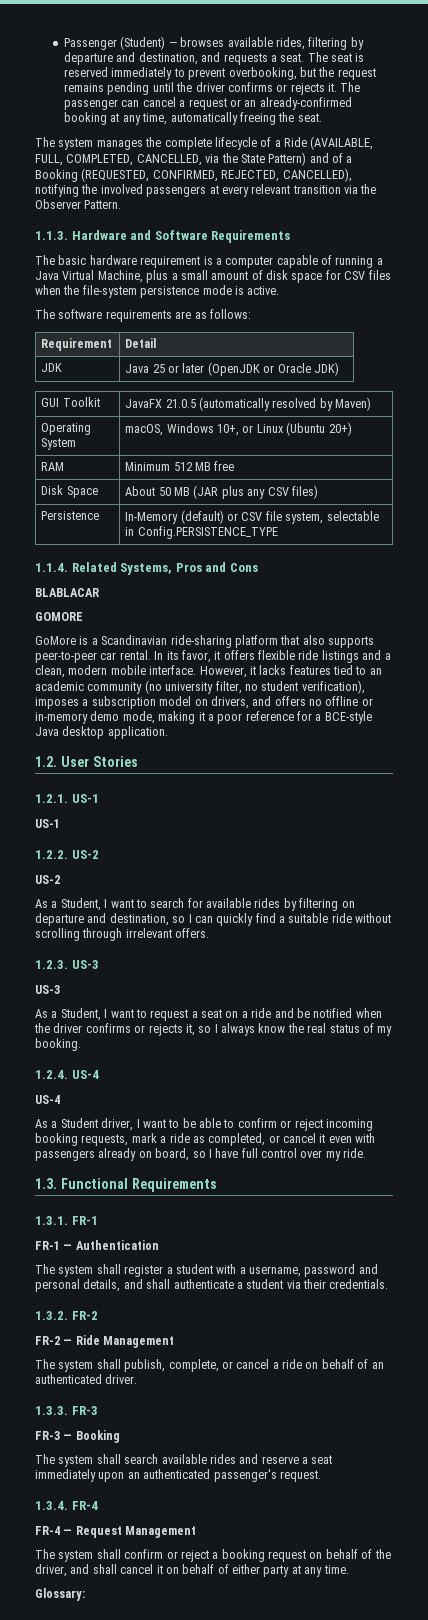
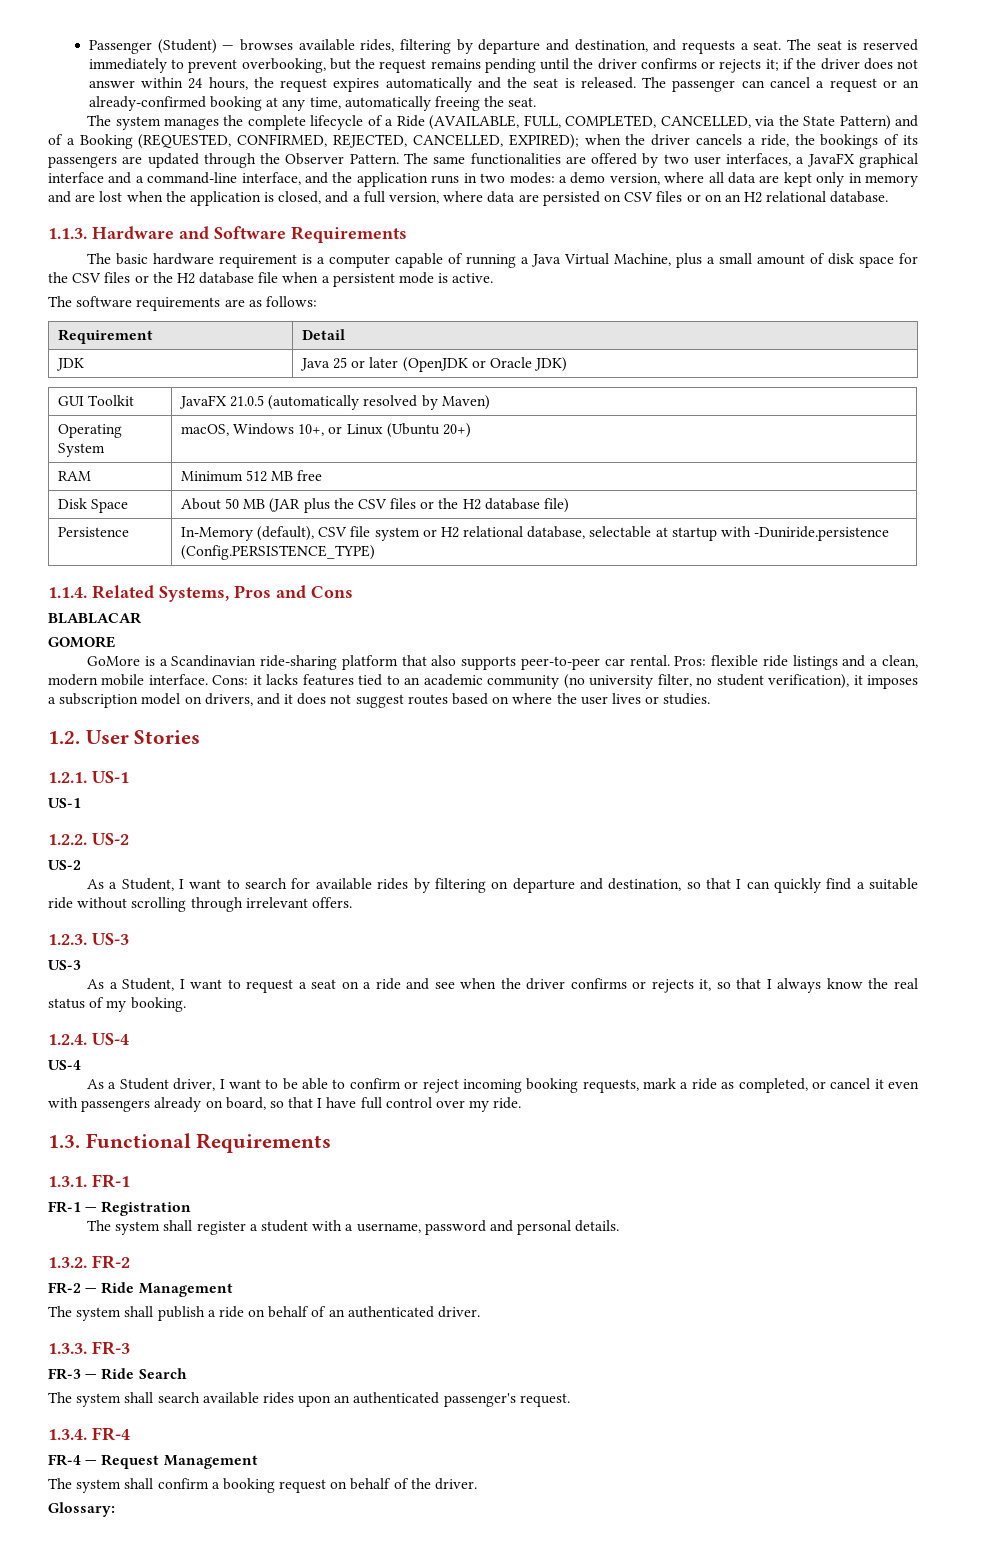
- The seat is reserved immediately to prevent overbooking, but the request remains pending until the driver confirms or rejects it.
+ The seat is reserved immediately to prevent overbooking, but the request remains pending until the driver confirms or rejects it; if the driver does not answer within 24 hours, the request expires automatically and the seat is released.
- The system manages the complete lifecycle of a Ride (AVAILABLE, FULL, COMPLETED, CANCELLED, via the State Pattern) and of a Booking (REQUESTED, CONFIRMED, REJECTED, CANCELLED), notifying the involved passengers at every relevant transition via the Observer Pattern.
+ The system manages the complete lifecycle of a Ride (AVAILABLE, FULL, COMPLETED, CANCELLED, via the State Pattern) and of a Booking (REQUESTED, CONFIRMED, REJECTED, CANCELLED, EXPIRED); when the driver cancels a ride, the bookings of its passengers are updated through the Observer Pattern. The same functionalities are offered by two user interfaces, a JavaFX graphical interface and a command-line interface, and the application runs in two modes: a demo version, where all data are kept only in memory and are lost when the application is closed, and a full version, where data are persisted on CSV files or on an H2 relational database.
- The basic hardware requirement is a computer capable of running a Java Virtual Machine, plus a small amount of disk space for CSV files when the file-system persistence mode is active.
+ The basic hardware requirement is a computer capable of running a Java Virtual Machine, plus a small amount of disk space for the CSV files or the H2 database file when a persistent mode is active.
- Disk Space | About 50 MB (JAR plus any CSV files)
- Persistence | In-Memory (default) or CSV file system, selectable in Config.PERSISTENCE_TYPE
+ Disk Space | About 50 MB (JAR plus the CSV files or the H2 database file)
+ Persistence | In-Memory (default), CSV file system or H2 relational database, selectable at startup with -Duniride.persistence (Config.PERSISTENCE_TYPE)
- In its favor, it offers flexible ride listings and a clean, modern mobile interface.
+ Pros: flexible ride listings and a clean, modern mobile interface.
- However, it lacks features tied to an academic community (no university filter, no student verification), imposes a subscription model on drivers, and offers no offline or in-memory demo mode, making it a poor reference for a BCE-style Java desktop application.
+ Cons: it lacks features tied to an academic community (no university filter, no student verification), it imposes a subscription model on drivers, and it does not suggest routes based on where the user lives or studies.
- As a Student, I want to search for available rides by filtering on departure and destination, so I can quickly find a suitable ride without scrolling through irrelevant offers.
+ As a Student, I want to search for available rides by filtering on departure and destination, so that I can quickly find a suitable ride without scrolling through irrelevant offers.
- As a Student, I want to request a seat on a ride and be notified when the driver confirms or rejects it, so I always know the real status of my booking.
+ As a Student, I want to request a seat on a ride and see when the driver confirms or rejects it, so that I always know the real status of my booking.
- As a Student driver, I want to be able to confirm or reject incoming booking requests, mark a ride as completed, or cancel it even with passengers already on board, so I have full control over my ride.
+ As a Student driver, I want to be able to confirm or reject incoming booking requests, mark a ride as completed, or cancel it even with passengers already on board, so that I have full control over my ride.
- FR-1 — Authentication
+ FR-1 — Registration
- The system shall register a student with a username, password and personal details, and shall authenticate a student via their credentials.
+ The system shall register a student with a username, password and personal details.
- The system shall publish, complete, or cancel a ride on behalf of an authenticated driver.
+ The system shall publish a ride on behalf of an authenticated driver.
- FR-3 — Booking
+ FR-3 — Ride Search
- The system shall search available rides and reserve a seat immediately upon an authenticated passenger's request.
+ The system shall search available rides upon an authenticated passenger's request.
- The system shall confirm or reject a booking request on behalf of the driver, and shall cancel it on behalf of either party at any time.
+ The system shall confirm a booking request on behalf of the driver.

